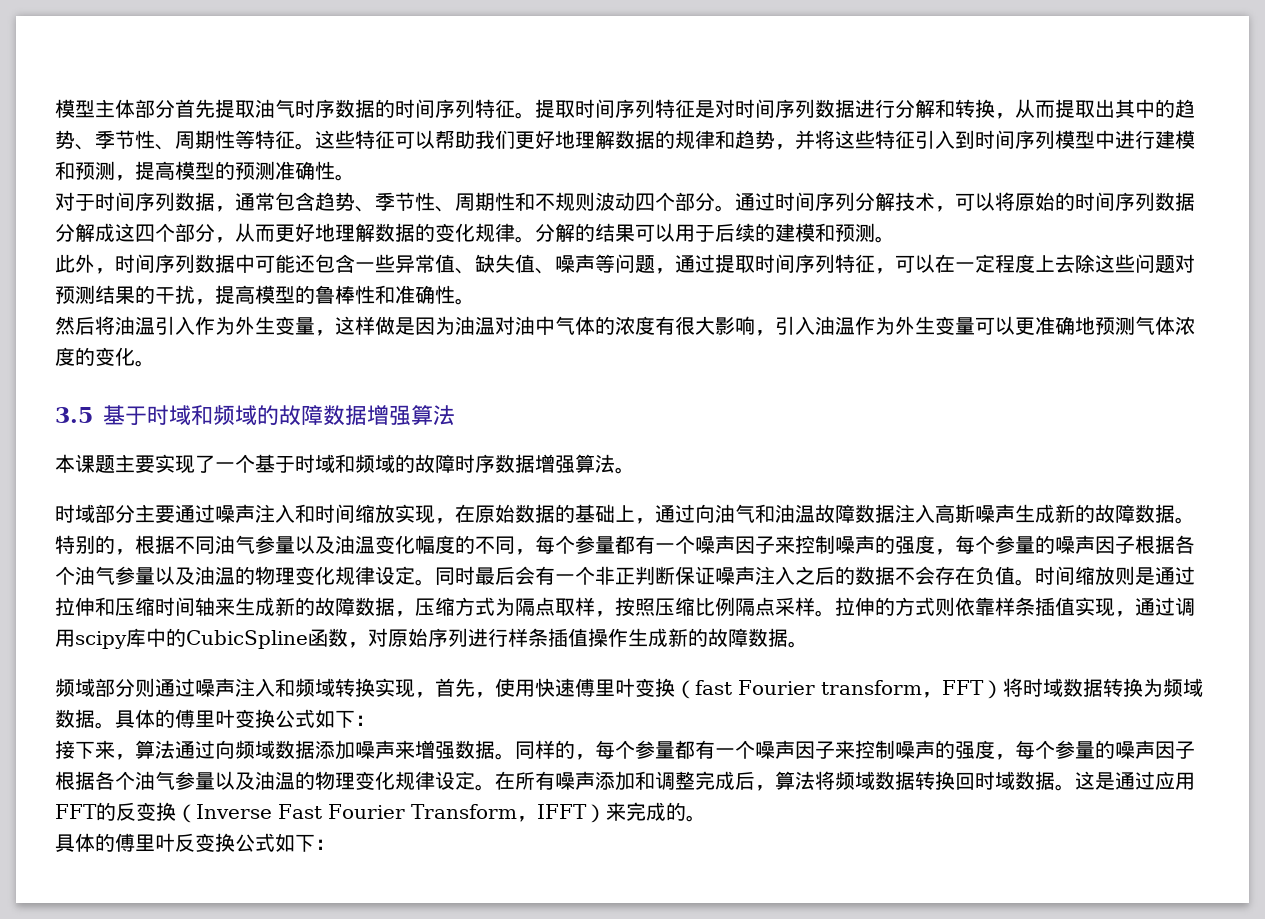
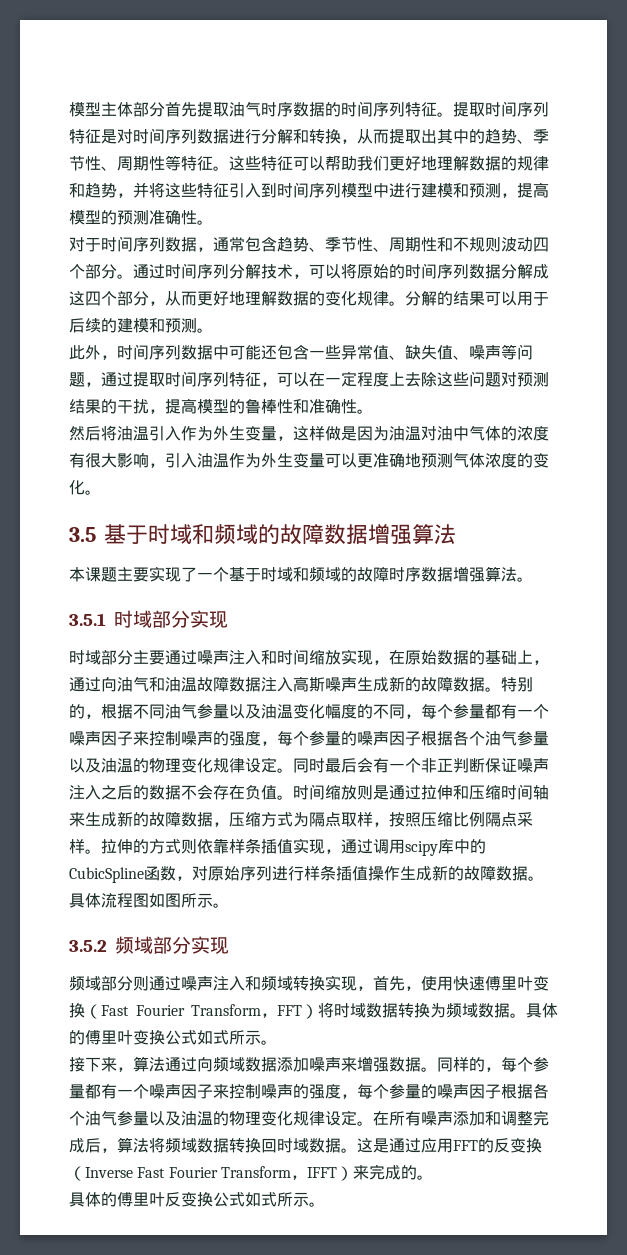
+ 3.5.1时域部分实现
+ 具体流程图如图所示。
+ 3.5.2频域部分实现
- 频域部分则通过噪声注入和频域转换实现，首先，使用快速傅里叶变换（fast Fourier transform，FFT）将时域数据转换为频域数据。
+ 频域部分则通过噪声注入和频域转换实现，首先，使用快速傅里叶变换（Fast Fourier Transform，FFT）将时域数据转换为频域数据。
- 具体的傅里叶变换公式如下：
+ 具体的傅里叶变换公式如式所示。
- 具体的傅里叶反变换公式如下：
+ 具体的傅里叶反变换公式如式所示。

